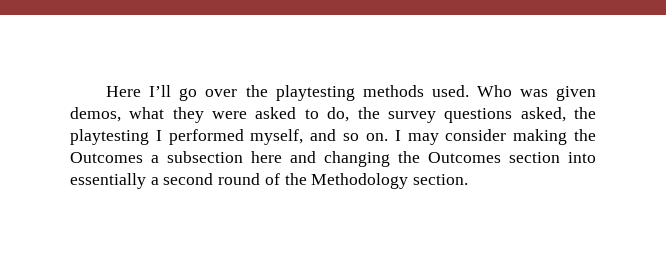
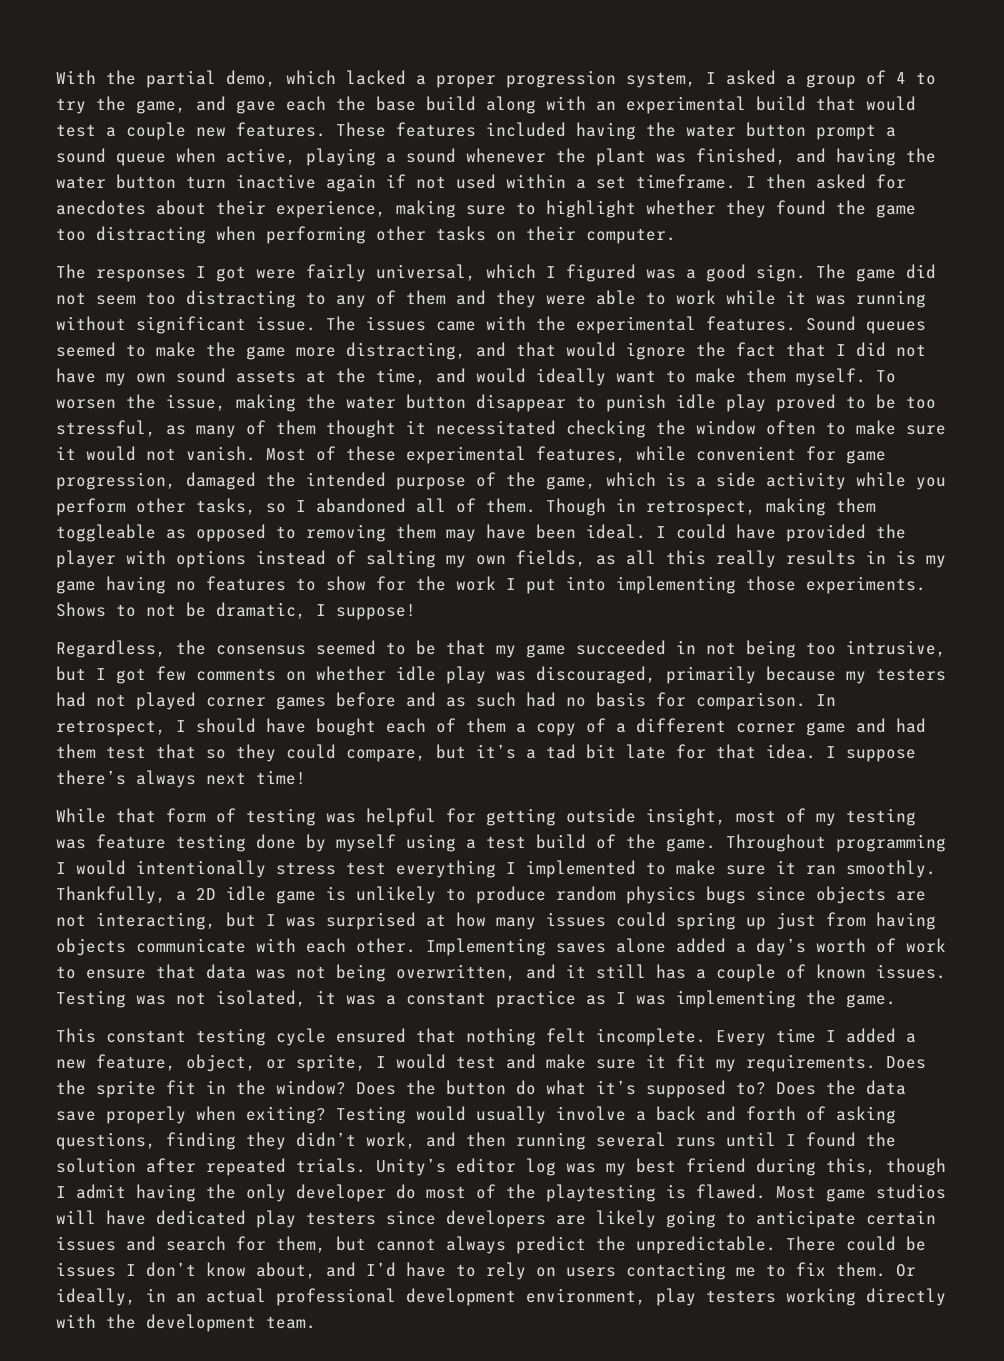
- Here I’ll go over the playtesting methods used. Who was given demos, what they were asked to do, the survey questions asked, the playtesting I performed myself, and so on. I may consider making the Outcomes a subsection here and changing the Outcomes section into essentially a second round of the Methodology section.
+ With the partial demo, which lacked a proper progression system, I asked a group of 4 to try the game, and gave each the base build along with an experimental build that would test a couple new features. These features included having the water button prompt a sound queue when active, playing a sound whenever the plant was finished, and having the water button turn inactive again if not used within a set timeframe. I then asked for anecdotes about their experience, making sure to highlight whether they found the game too distracting when performing other tasks on their computer.
+ The responses I got were fairly universal, which I figured was a good sign. The game did not seem too distracting to any of them and they were able to work while it was running without significant issue. The issues came with the experimental features. Sound queues seemed to make the game more distracting, and that would ignore the fact that I did not have my own sound assets at the time, and would ideally want to make them myself. To worsen the issue, making the water button disappear to punish idle play proved to be too stressful, as many of them thought it necessitated checking the window often to make sure it would not vanish. Most of these experimental features, while convenient for game progression, damaged the intended purpose of the game, which is a side activity while you perform other tasks, so I abandoned all of them. Though in retrospect, making them toggleable as opposed to removing them may have been ideal. I could have provided the player with options instead of salting my own fields, as all this really results in is my game having no features to show for the work I put into implementing those experiments. Shows to not be dramatic, I suppose!
+ Regardless, the consensus seemed to be that my game succeeded in not being too intrusive, but I got few comments on whether idle play was discouraged, primarily because my testers had not played corner games before and as such had no basis for comparison. In retrospect, I should have bought each of them a copy of a different corner game and had them test that so they could compare, but it’s a tad bit late for that idea. I suppose there’s always next time!
+ While that form of testing was helpful for getting outside insight, most of my testing was feature testing done by myself using a test build of the game. Throughout programming I would intentionally stress test everything I implemented to make sure it ran smoothly. Thankfully, a 2D idle game is unlikely to produce random physics bugs since objects are not interacting, but I was surprised at how many issues could spring up just from having objects communicate with each other. Implementing saves alone added a day’s worth of work to ensure that data was not being overwritten, and it still has a couple of known issues. Testing was not isolated, it was a constant practice as I was implementing the game.
+ This constant testing cycle ensured that nothing felt incomplete. Every time I added a new feature, object, or sprite, I would test and make sure it fit my requirements. Does the sprite fit in the window? Does the button do what it’s supposed to? Does the data save properly when exiting? Testing would usually involve a back and forth of asking questions, finding they didn’t work, and then running several runs until I found the solution after repeated trials. Unity’s editor log was my best friend during this, though I admit having the only developer do most of the playtesting is flawed. Most game studios will have dedicated play testers since developers are likely going to anticipate certain issues and search for them, but cannot always predict the unpredictable. There could be issues I don’t know about, and I’d have to rely on users contacting me to fix them. Or ideally, in an actual professional development environment, play testers working directly with the development team.

